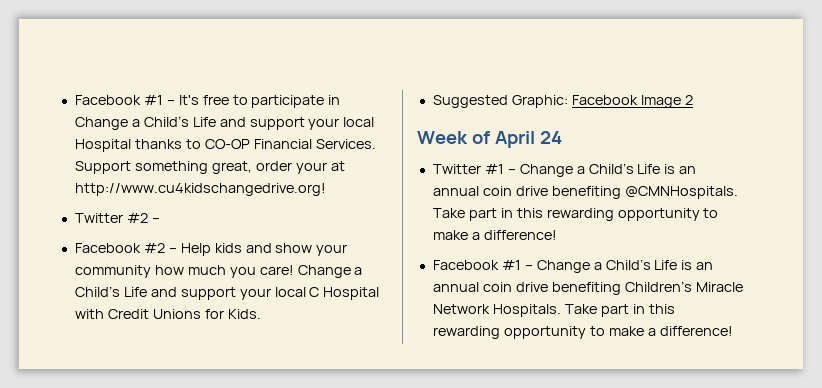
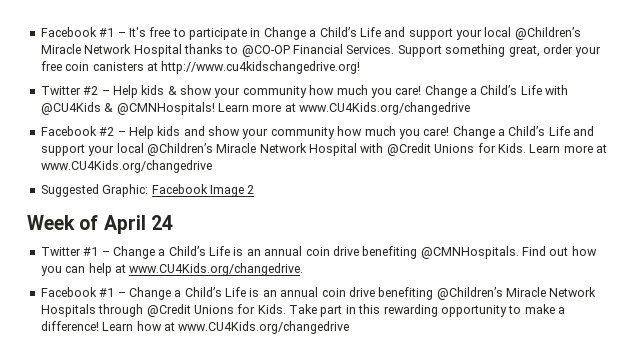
- Facebook #1 – It's free to participate in Change a Child’s Life and support your local Hospital thanks to CO-OP Financial Services.
+ Facebook #1 – It's free to participate in Change a Child’s Life and support your local @Children’s Miracle Network Hospital thanks to @CO-OP Financial Services.
- Support something great, order your at http://www.cu4kidschangedrive.org!
+ Support something great, order your free coin canisters at http://www.cu4kidschangedrive.org!
- Twitter #2 –
+ Twitter #2 – Help kids & show your community how much you care! Change a Child’s Life with @CU4Kids & @CMNHospitals! Learn more at www.CU4Kids.org/changedrive
- Change a Child’s Life and support your local C Hospital with Credit Unions for Kids.
+ Change a Child’s Life and support your local @Children’s Miracle Network Hospital with @Credit Unions for Kids. Learn more at www.CU4Kids.org/changedrive
- Twitter #1 – Change a Child’s Life is an annual coin drive benefiting @CMNHospitals. Take part in this rewarding opportunity to make a difference!
+ Twitter #1 – Change a Child’s Life is an annual coin drive benefiting @CMNHospitals. Find out how you can help at www.CU4Kids.org/changedrive.
- Facebook #1 – Change a Child’s Life is an annual coin drive benefiting Children’s Miracle Network Hospitals.
+ Facebook #1 – Change a Child’s Life is an annual coin drive benefiting @Children’s Miracle Network Hospitals through @Credit Unions for Kids.
+ Learn how at www.CU4Kids.org/changedrive

